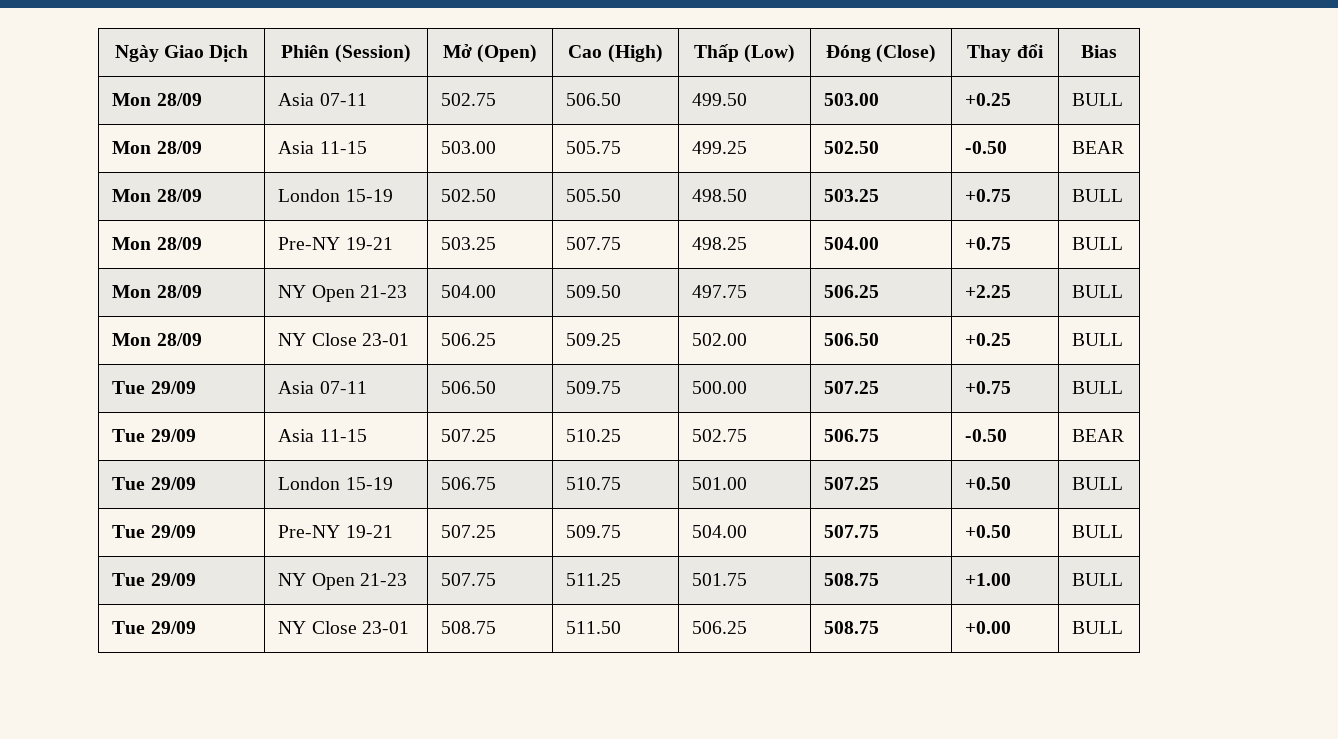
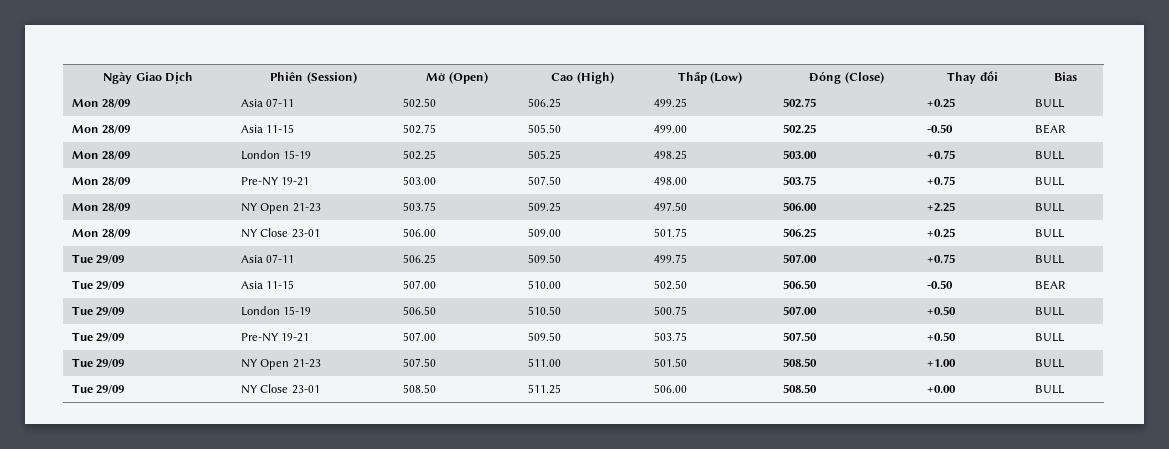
- Mon 28/09 | Asia 07-11 | 502.75 | 506.50 | 499.50 | 503.00 | +0.25 | BULL
+ Mon 28/09 | Asia 07-11 | 502.50 | 506.25 | 499.25 | 502.75 | +0.25 | BULL
- Mon 28/09 | Asia 11-15 | 503.00 | 505.75 | 499.25 | 502.50 | -0.50 | BEAR
+ Mon 28/09 | Asia 11-15 | 502.75 | 505.50 | 499.00 | 502.25 | -0.50 | BEAR
- Mon 28/09 | London 15-19 | 502.50 | 505.50 | 498.50 | 503.25 | +0.75 | BULL
+ Mon 28/09 | London 15-19 | 502.25 | 505.25 | 498.25 | 503.00 | +0.75 | BULL
- Mon 28/09 | Pre-NY 19-21 | 503.25 | 507.75 | 498.25 | 504.00 | +0.75 | BULL
+ Mon 28/09 | Pre-NY 19-21 | 503.00 | 507.50 | 498.00 | 503.75 | +0.75 | BULL
- Mon 28/09 | NY Open 21-23 | 504.00 | 509.50 | 497.75 | 506.25 | +2.25 | BULL
+ Mon 28/09 | NY Open 21-23 | 503.75 | 509.25 | 497.50 | 506.00 | +2.25 | BULL
- Mon 28/09 | NY Close 23-01 | 506.25 | 509.25 | 502.00 | 506.50 | +0.25 | BULL
+ Mon 28/09 | NY Close 23-01 | 506.00 | 509.00 | 501.75 | 506.25 | +0.25 | BULL
- Tue 29/09 | Asia 07-11 | 506.50 | 509.75 | 500.00 | 507.25 | +0.75 | BULL
+ Tue 29/09 | Asia 07-11 | 506.25 | 509.50 | 499.75 | 507.00 | +0.75 | BULL
- Tue 29/09 | Asia 11-15 | 507.25 | 510.25 | 502.75 | 506.75 | -0.50 | BEAR
+ Tue 29/09 | Asia 11-15 | 507.00 | 510.00 | 502.50 | 506.50 | -0.50 | BEAR
- Tue 29/09 | London 15-19 | 506.75 | 510.75 | 501.00 | 507.25 | +0.50 | BULL
+ Tue 29/09 | London 15-19 | 506.50 | 510.50 | 500.75 | 507.00 | +0.50 | BULL
- Tue 29/09 | Pre-NY 19-21 | 507.25 | 509.75 | 504.00 | 507.75 | +0.50 | BULL
+ Tue 29/09 | Pre-NY 19-21 | 507.00 | 509.50 | 503.75 | 507.50 | +0.50 | BULL
- Tue 29/09 | NY Open 21-23 | 507.75 | 511.25 | 501.75 | 508.75 | +1.00 | BULL
+ Tue 29/09 | NY Open 21-23 | 507.50 | 511.00 | 501.50 | 508.50 | +1.00 | BULL
- Tue 29/09 | NY Close 23-01 | 508.75 | 511.50 | 506.25 | 508.75 | +0.00 | BULL
+ Tue 29/09 | NY Close 23-01 | 508.50 | 511.25 | 506.00 | 508.50 | +0.00 | BULL

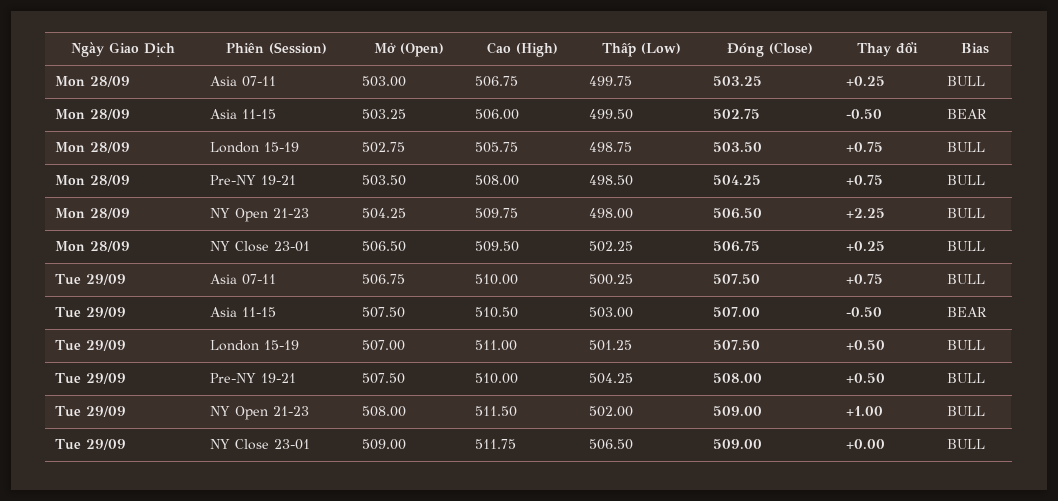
- Mon 28/09 | Asia 07-11 | 502.50 | 506.25 | 499.25 | 502.75 | +0.25 | BULL
+ Mon 28/09 | Asia 07-11 | 503.00 | 506.75 | 499.75 | 503.25 | +0.25 | BULL
- Mon 28/09 | Asia 11-15 | 502.75 | 505.50 | 499.00 | 502.25 | -0.50 | BEAR
+ Mon 28/09 | Asia 11-15 | 503.25 | 506.00 | 499.50 | 502.75 | -0.50 | BEAR
- Mon 28/09 | London 15-19 | 502.25 | 505.25 | 498.25 | 503.00 | +0.75 | BULL
+ Mon 28/09 | London 15-19 | 502.75 | 505.75 | 498.75 | 503.50 | +0.75 | BULL
- Mon 28/09 | Pre-NY 19-21 | 503.00 | 507.50 | 498.00 | 503.75 | +0.75 | BULL
+ Mon 28/09 | Pre-NY 19-21 | 503.50 | 508.00 | 498.50 | 504.25 | +0.75 | BULL
- Mon 28/09 | NY Open 21-23 | 503.75 | 509.25 | 497.50 | 506.00 | +2.25 | BULL
+ Mon 28/09 | NY Open 21-23 | 504.25 | 509.75 | 498.00 | 506.50 | +2.25 | BULL
- Mon 28/09 | NY Close 23-01 | 506.00 | 509.00 | 501.75 | 506.25 | +0.25 | BULL
+ Mon 28/09 | NY Close 23-01 | 506.50 | 509.50 | 502.25 | 506.75 | +0.25 | BULL
- Tue 29/09 | Asia 07-11 | 506.25 | 509.50 | 499.75 | 507.00 | +0.75 | BULL
+ Tue 29/09 | Asia 07-11 | 506.75 | 510.00 | 500.25 | 507.50 | +0.75 | BULL
- Tue 29/09 | Asia 11-15 | 507.00 | 510.00 | 502.50 | 506.50 | -0.50 | BEAR
+ Tue 29/09 | Asia 11-15 | 507.50 | 510.50 | 503.00 | 507.00 | -0.50 | BEAR
- Tue 29/09 | London 15-19 | 506.50 | 510.50 | 500.75 | 507.00 | +0.50 | BULL
+ Tue 29/09 | London 15-19 | 507.00 | 511.00 | 501.25 | 507.50 | +0.50 | BULL
- Tue 29/09 | Pre-NY 19-21 | 507.00 | 509.50 | 503.75 | 507.50 | +0.50 | BULL
+ Tue 29/09 | Pre-NY 19-21 | 507.50 | 510.00 | 504.25 | 508.00 | +0.50 | BULL
- Tue 29/09 | NY Open 21-23 | 507.50 | 511.00 | 501.50 | 508.50 | +1.00 | BULL
+ Tue 29/09 | NY Open 21-23 | 508.00 | 511.50 | 502.00 | 509.00 | +1.00 | BULL
- Tue 29/09 | NY Close 23-01 | 508.50 | 511.25 | 506.00 | 508.50 | +0.00 | BULL
+ Tue 29/09 | NY Close 23-01 | 509.00 | 511.75 | 506.50 | 509.00 | +0.00 | BULL

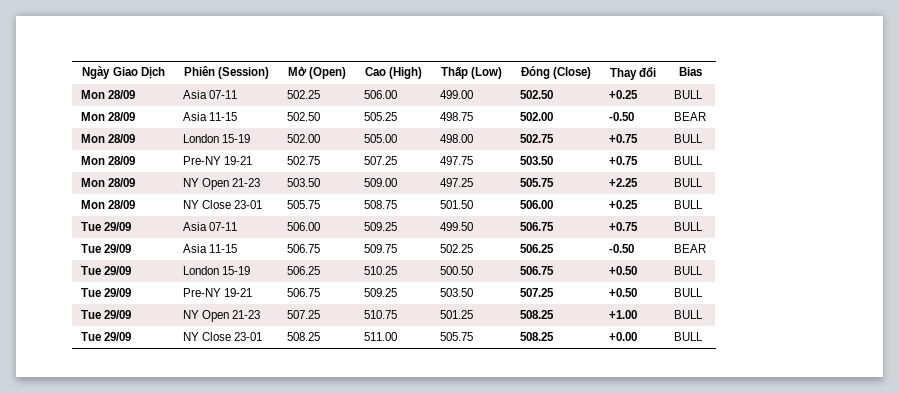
- Mon 28/09 | Asia 07-11 | 503.00 | 506.75 | 499.75 | 503.25 | +0.25 | BULL
+ Mon 28/09 | Asia 07-11 | 502.25 | 506.00 | 499.00 | 502.50 | +0.25 | BULL
- Mon 28/09 | Asia 11-15 | 503.25 | 506.00 | 499.50 | 502.75 | -0.50 | BEAR
+ Mon 28/09 | Asia 11-15 | 502.50 | 505.25 | 498.75 | 502.00 | -0.50 | BEAR
- Mon 28/09 | London 15-19 | 502.75 | 505.75 | 498.75 | 503.50 | +0.75 | BULL
+ Mon 28/09 | London 15-19 | 502.00 | 505.00 | 498.00 | 502.75 | +0.75 | BULL
- Mon 28/09 | Pre-NY 19-21 | 503.50 | 508.00 | 498.50 | 504.25 | +0.75 | BULL
+ Mon 28/09 | Pre-NY 19-21 | 502.75 | 507.25 | 497.75 | 503.50 | +0.75 | BULL
- Mon 28/09 | NY Open 21-23 | 504.25 | 509.75 | 498.00 | 506.50 | +2.25 | BULL
+ Mon 28/09 | NY Open 21-23 | 503.50 | 509.00 | 497.25 | 505.75 | +2.25 | BULL
- Mon 28/09 | NY Close 23-01 | 506.50 | 509.50 | 502.25 | 506.75 | +0.25 | BULL
+ Mon 28/09 | NY Close 23-01 | 505.75 | 508.75 | 501.50 | 506.00 | +0.25 | BULL
- Tue 29/09 | Asia 07-11 | 506.75 | 510.00 | 500.25 | 507.50 | +0.75 | BULL
+ Tue 29/09 | Asia 07-11 | 506.00 | 509.25 | 499.50 | 506.75 | +0.75 | BULL
- Tue 29/09 | Asia 11-15 | 507.50 | 510.50 | 503.00 | 507.00 | -0.50 | BEAR
+ Tue 29/09 | Asia 11-15 | 506.75 | 509.75 | 502.25 | 506.25 | -0.50 | BEAR
- Tue 29/09 | London 15-19 | 507.00 | 511.00 | 501.25 | 507.50 | +0.50 | BULL
+ Tue 29/09 | London 15-19 | 506.25 | 510.25 | 500.50 | 506.75 | +0.50 | BULL
- Tue 29/09 | Pre-NY 19-21 | 507.50 | 510.00 | 504.25 | 508.00 | +0.50 | BULL
+ Tue 29/09 | Pre-NY 19-21 | 506.75 | 509.25 | 503.50 | 507.25 | +0.50 | BULL
- Tue 29/09 | NY Open 21-23 | 508.00 | 511.50 | 502.00 | 509.00 | +1.00 | BULL
+ Tue 29/09 | NY Open 21-23 | 507.25 | 510.75 | 501.25 | 508.25 | +1.00 | BULL
- Tue 29/09 | NY Close 23-01 | 509.00 | 511.75 | 506.50 | 509.00 | +0.00 | BULL
+ Tue 29/09 | NY Close 23-01 | 508.25 | 511.00 | 505.75 | 508.25 | +0.00 | BULL

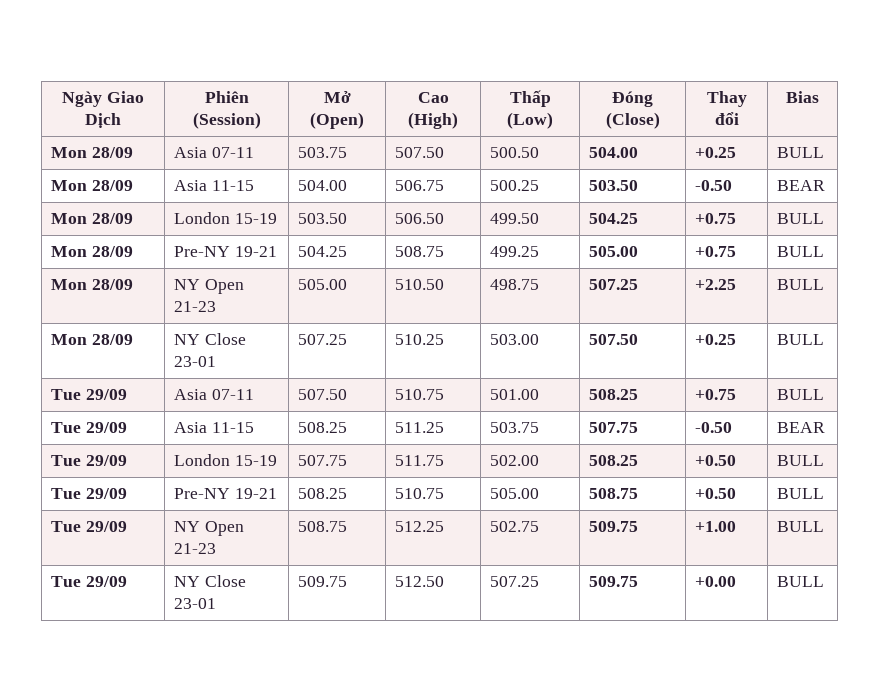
- Mon 28/09 | Asia 07-11 | 502.25 | 506.00 | 499.00 | 502.50 | +0.25 | BULL
+ Mon 28/09 | Asia 07-11 | 503.75 | 507.50 | 500.50 | 504.00 | +0.25 | BULL
- Mon 28/09 | Asia 11-15 | 502.50 | 505.25 | 498.75 | 502.00 | -0.50 | BEAR
+ Mon 28/09 | Asia 11-15 | 504.00 | 506.75 | 500.25 | 503.50 | -0.50 | BEAR
- Mon 28/09 | London 15-19 | 502.00 | 505.00 | 498.00 | 502.75 | +0.75 | BULL
+ Mon 28/09 | London 15-19 | 503.50 | 506.50 | 499.50 | 504.25 | +0.75 | BULL
- Mon 28/09 | Pre-NY 19-21 | 502.75 | 507.25 | 497.75 | 503.50 | +0.75 | BULL
+ Mon 28/09 | Pre-NY 19-21 | 504.25 | 508.75 | 499.25 | 505.00 | +0.75 | BULL
- Mon 28/09 | NY Open 21-23 | 503.50 | 509.00 | 497.25 | 505.75 | +2.25 | BULL
+ Mon 28/09 | NY Open 21-23 | 505.00 | 510.50 | 498.75 | 507.25 | +2.25 | BULL
- Mon 28/09 | NY Close 23-01 | 505.75 | 508.75 | 501.50 | 506.00 | +0.25 | BULL
+ Mon 28/09 | NY Close 23-01 | 507.25 | 510.25 | 503.00 | 507.50 | +0.25 | BULL
- Tue 29/09 | Asia 07-11 | 506.00 | 509.25 | 499.50 | 506.75 | +0.75 | BULL
+ Tue 29/09 | Asia 07-11 | 507.50 | 510.75 | 501.00 | 508.25 | +0.75 | BULL
- Tue 29/09 | Asia 11-15 | 506.75 | 509.75 | 502.25 | 506.25 | -0.50 | BEAR
+ Tue 29/09 | Asia 11-15 | 508.25 | 511.25 | 503.75 | 507.75 | -0.50 | BEAR
- Tue 29/09 | London 15-19 | 506.25 | 510.25 | 500.50 | 506.75 | +0.50 | BULL
+ Tue 29/09 | London 15-19 | 507.75 | 511.75 | 502.00 | 508.25 | +0.50 | BULL
- Tue 29/09 | Pre-NY 19-21 | 506.75 | 509.25 | 503.50 | 507.25 | +0.50 | BULL
+ Tue 29/09 | Pre-NY 19-21 | 508.25 | 510.75 | 505.00 | 508.75 | +0.50 | BULL
- Tue 29/09 | NY Open 21-23 | 507.25 | 510.75 | 501.25 | 508.25 | +1.00 | BULL
+ Tue 29/09 | NY Open 21-23 | 508.75 | 512.25 | 502.75 | 509.75 | +1.00 | BULL
- Tue 29/09 | NY Close 23-01 | 508.25 | 511.00 | 505.75 | 508.25 | +0.00 | BULL
+ Tue 29/09 | NY Close 23-01 | 509.75 | 512.50 | 507.25 | 509.75 | +0.00 | BULL

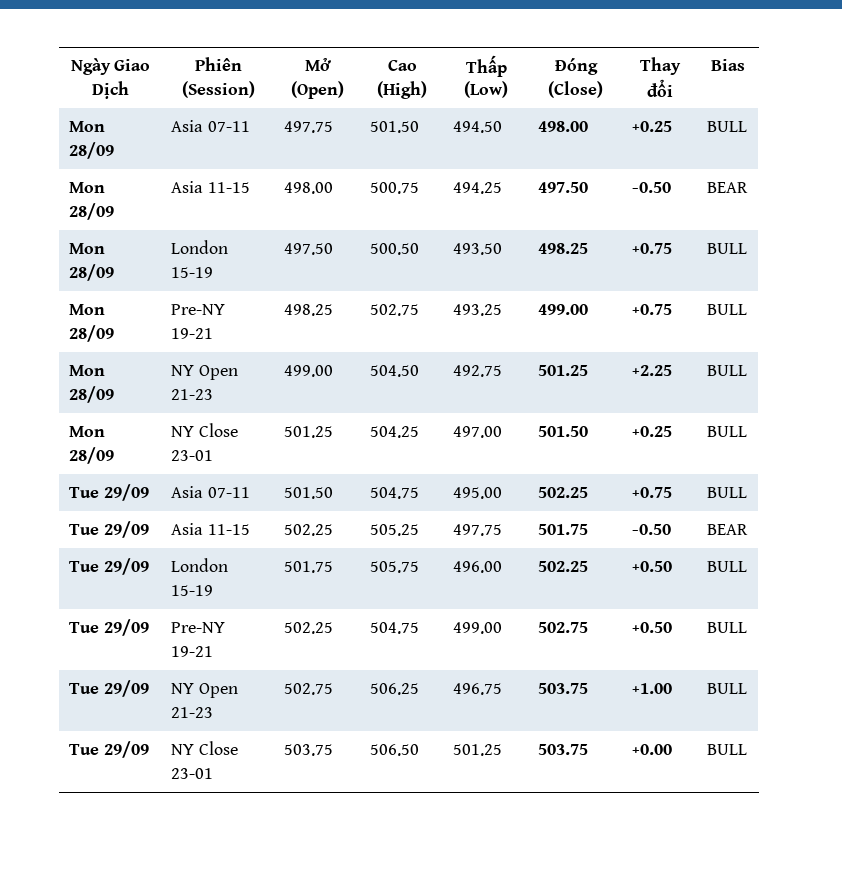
- Mon 28/09 | Asia 07-11 | 503.75 | 507.50 | 500.50 | 504.00 | +0.25 | BULL
+ Mon 28/09 | Asia 07-11 | 497.75 | 501.50 | 494.50 | 498.00 | +0.25 | BULL
- Mon 28/09 | Asia 11-15 | 504.00 | 506.75 | 500.25 | 503.50 | -0.50 | BEAR
+ Mon 28/09 | Asia 11-15 | 498.00 | 500.75 | 494.25 | 497.50 | -0.50 | BEAR
- Mon 28/09 | London 15-19 | 503.50 | 506.50 | 499.50 | 504.25 | +0.75 | BULL
+ Mon 28/09 | London 15-19 | 497.50 | 500.50 | 493.50 | 498.25 | +0.75 | BULL
- Mon 28/09 | Pre-NY 19-21 | 504.25 | 508.75 | 499.25 | 505.00 | +0.75 | BULL
+ Mon 28/09 | Pre-NY 19-21 | 498.25 | 502.75 | 493.25 | 499.00 | +0.75 | BULL
- Mon 28/09 | NY Open 21-23 | 505.00 | 510.50 | 498.75 | 507.25 | +2.25 | BULL
+ Mon 28/09 | NY Open 21-23 | 499.00 | 504.50 | 492.75 | 501.25 | +2.25 | BULL
- Mon 28/09 | NY Close 23-01 | 507.25 | 510.25 | 503.00 | 507.50 | +0.25 | BULL
+ Mon 28/09 | NY Close 23-01 | 501.25 | 504.25 | 497.00 | 501.50 | +0.25 | BULL
- Tue 29/09 | Asia 07-11 | 507.50 | 510.75 | 501.00 | 508.25 | +0.75 | BULL
+ Tue 29/09 | Asia 07-11 | 501.50 | 504.75 | 495.00 | 502.25 | +0.75 | BULL
- Tue 29/09 | Asia 11-15 | 508.25 | 511.25 | 503.75 | 507.75 | -0.50 | BEAR
+ Tue 29/09 | Asia 11-15 | 502.25 | 505.25 | 497.75 | 501.75 | -0.50 | BEAR
- Tue 29/09 | London 15-19 | 507.75 | 511.75 | 502.00 | 508.25 | +0.50 | BULL
+ Tue 29/09 | London 15-19 | 501.75 | 505.75 | 496.00 | 502.25 | +0.50 | BULL
- Tue 29/09 | Pre-NY 19-21 | 508.25 | 510.75 | 505.00 | 508.75 | +0.50 | BULL
+ Tue 29/09 | Pre-NY 19-21 | 502.25 | 504.75 | 499.00 | 502.75 | +0.50 | BULL
- Tue 29/09 | NY Open 21-23 | 508.75 | 512.25 | 502.75 | 509.75 | +1.00 | BULL
+ Tue 29/09 | NY Open 21-23 | 502.75 | 506.25 | 496.75 | 503.75 | +1.00 | BULL
- Tue 29/09 | NY Close 23-01 | 509.75 | 512.50 | 507.25 | 509.75 | +0.00 | BULL
+ Tue 29/09 | NY Close 23-01 | 503.75 | 506.50 | 501.25 | 503.75 | +0.00 | BULL

